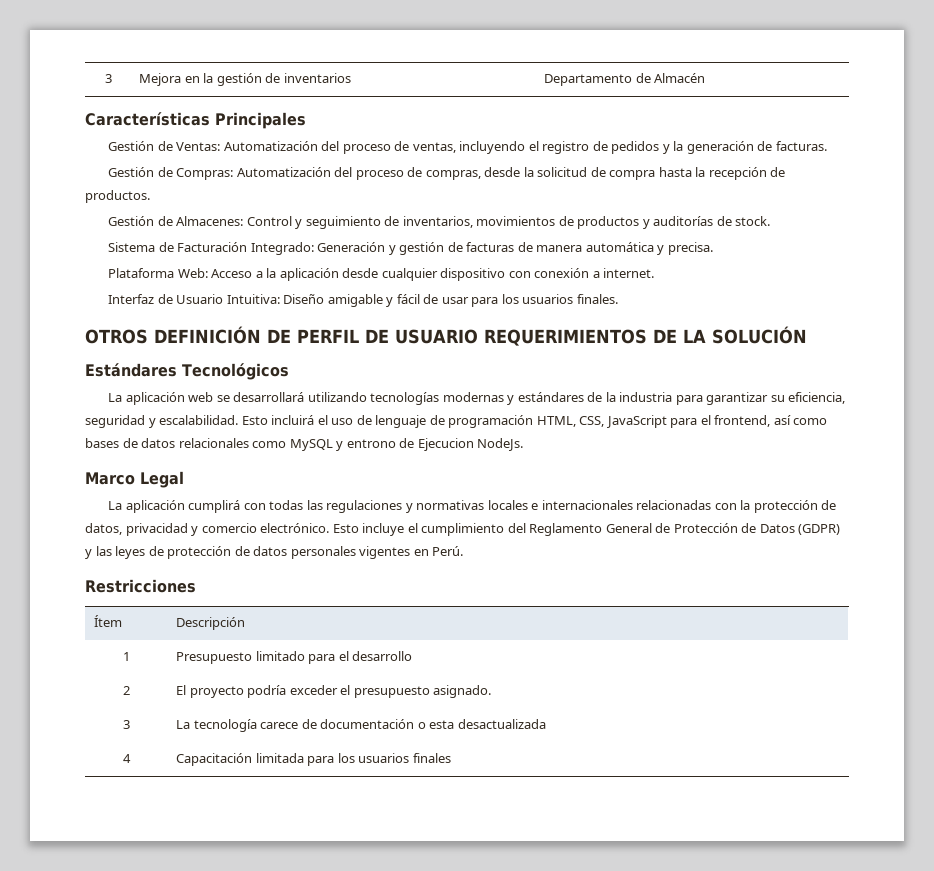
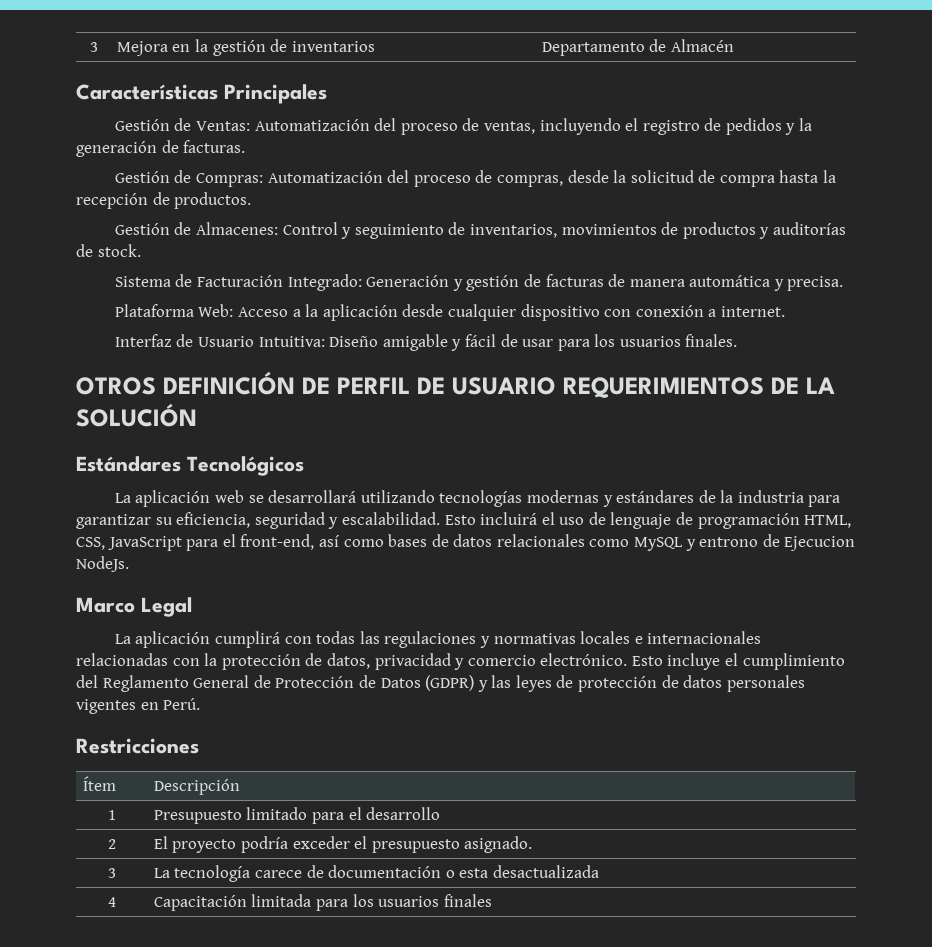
- Esto incluirá el uso de lenguaje de programación HTML, CSS, JavaScript para el frontend, así como bases de datos relacionales como MySQL y entrono de Ejecucion NodeJs.
+ Esto incluirá el uso de lenguaje de programación HTML, CSS, JavaScript para el front-end, así como bases de datos relacionales como MySQL y entrono de Ejecucion NodeJs.

